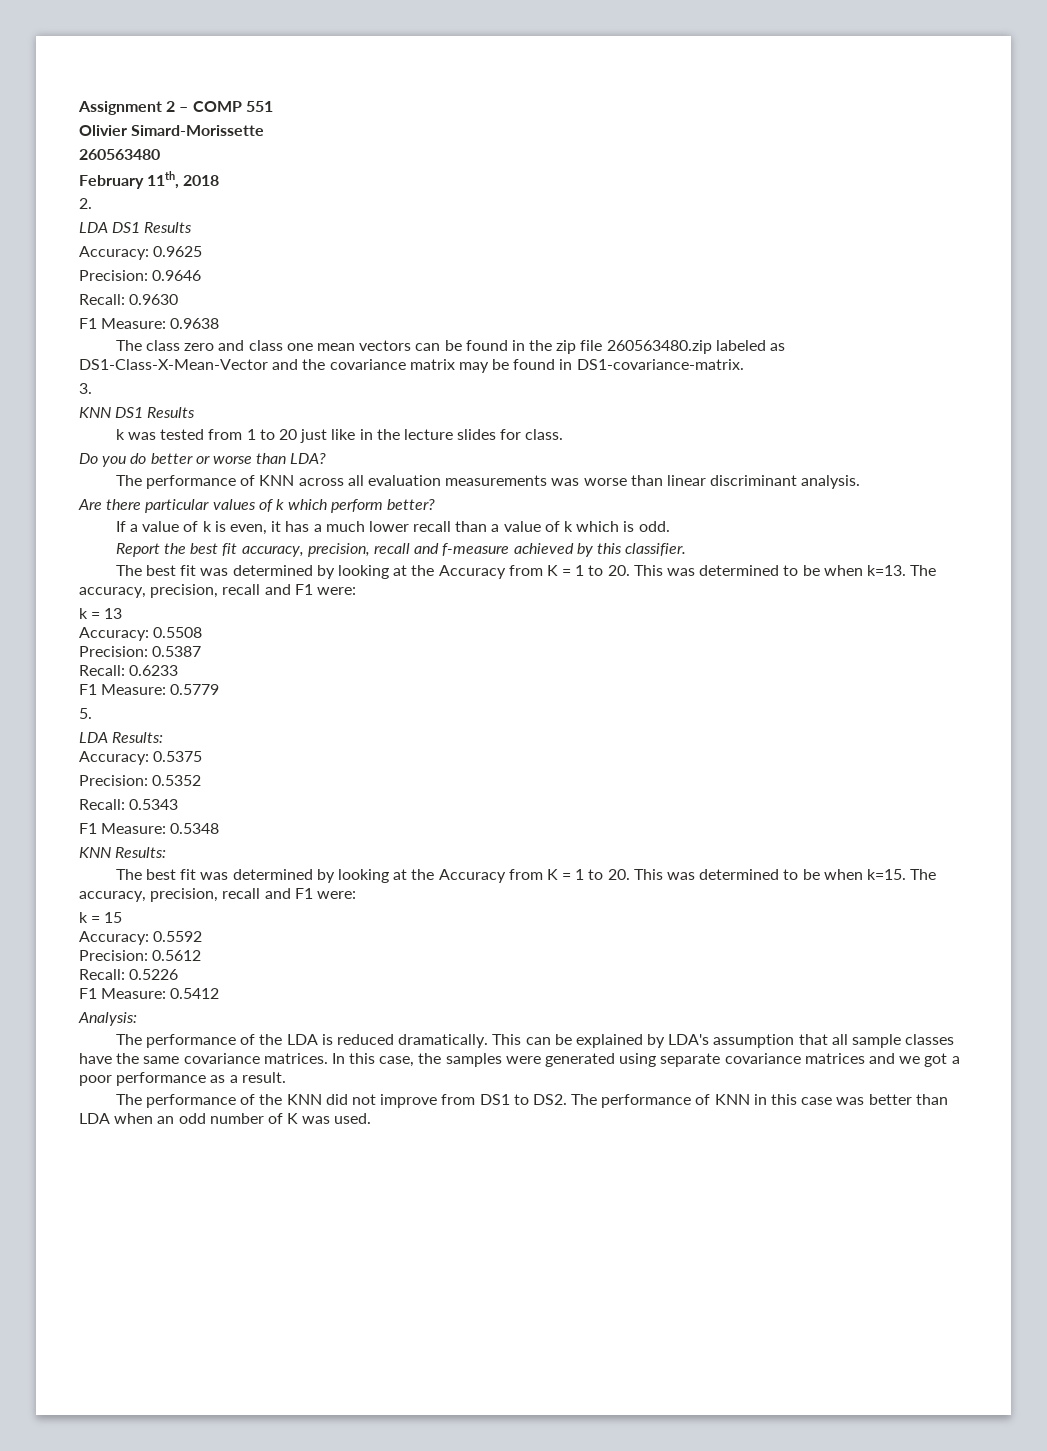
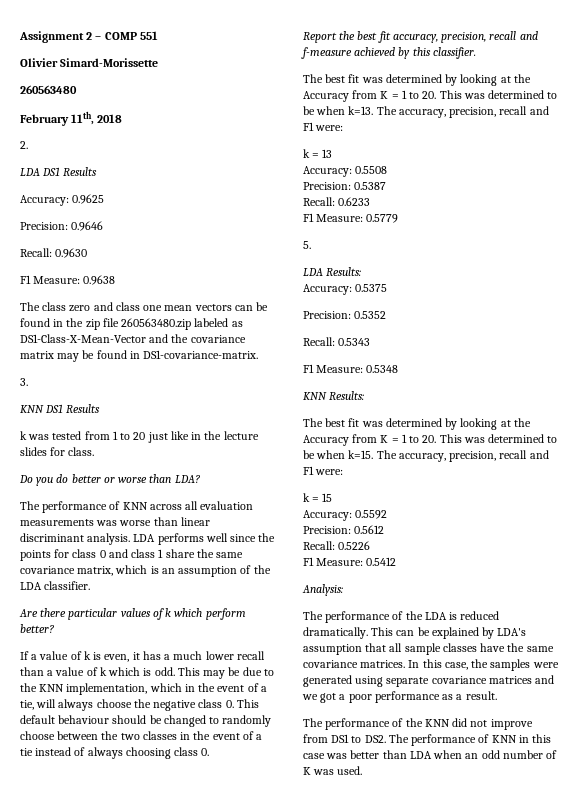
+ LDA performs well since the points for class 0 and class 1 share the same covariance matrix, which is an assumption of the LDA classifier.
+ This may be due to the KNN implementation, which in the event of a tie, will always choose the negative class 0. This default behaviour should be changed to randomly choose between the two classes in the event of a tie instead of always choosing class 0.

